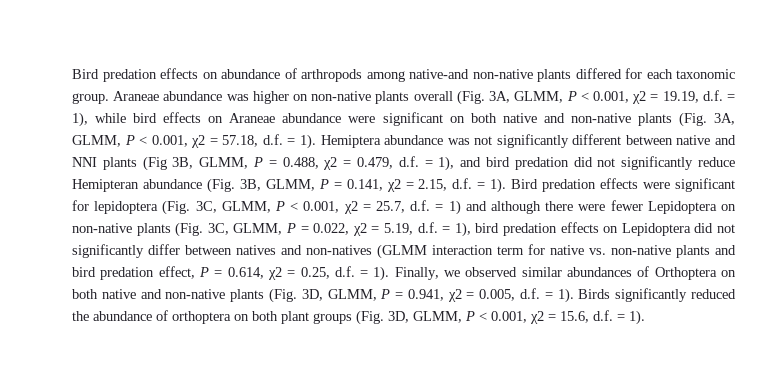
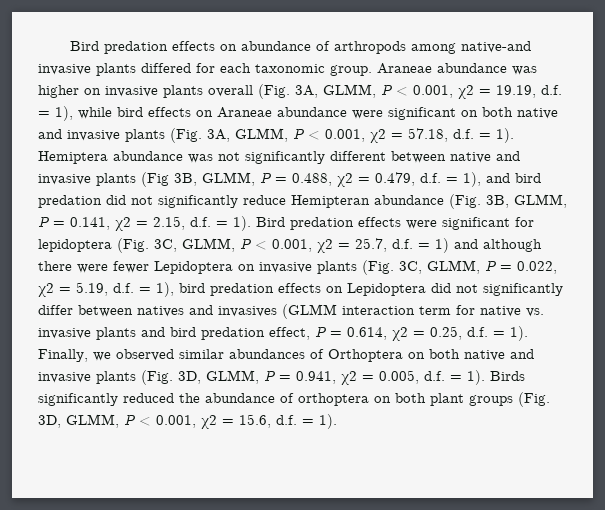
- Bird predation effects on abundance of arthropods among native-and non-native plants differed for each taxonomic group.
+ Bird predation effects on abundance of arthropods among native-and invasive plants differed for each taxonomic group.
- Araneae abundance was higher on non-native plants overall (Fig. 3A, GLMM, P < 0.001, χ2 = 19.19, d.f. = 1), while bird effects on Araneae abundance were significant on both native and non-native plants (Fig. 3A, GLMM, P < 0.001, χ2 = 57.18, d.f. = 1).
+ Araneae abundance was higher on invasive plants overall (Fig. 3A, GLMM, P < 0.001, χ2 = 19.19, d.f. = 1), while bird effects on Araneae abundance were significant on both native and invasive plants (Fig. 3A, GLMM, P < 0.001, χ2 = 57.18, d.f. = 1).
- Hemiptera abundance was not significantly different between native and NNI plants (Fig 3B, GLMM, P = 0.488, χ2 = 0.479, d.f. = 1), and bird predation did not significantly reduce Hemipteran abundance (Fig. 3B, GLMM, P = 0.141, χ2 = 2.15, d.f. = 1).
+ Hemiptera abundance was not significantly different between native and invasive plants (Fig 3B, GLMM, P = 0.488, χ2 = 0.479, d.f. = 1), and bird predation did not significantly reduce Hemipteran abundance (Fig. 3B, GLMM, P = 0.141, χ2 = 2.15, d.f. = 1).
- Bird predation effects were significant for lepidoptera (Fig. 3C, GLMM, P < 0.001, χ2 = 25.7, d.f. = 1) and although there were fewer Lepidoptera on non-native plants (Fig. 3C, GLMM, P = 0.022, χ2 = 5.19, d.f. = 1), bird predation effects on Lepidoptera did not significantly differ between natives and non-natives (GLMM interaction term for native vs. non-native plants and bird predation effect, P = 0.614, χ2 = 0.25, d.f. = 1).
+ Bird predation effects were significant for lepidoptera (Fig. 3C, GLMM, P < 0.001, χ2 = 25.7, d.f. = 1) and although there were fewer Lepidoptera on invasive plants (Fig. 3C, GLMM, P = 0.022, χ2 = 5.19, d.f. = 1), bird predation effects on Lepidoptera did not significantly differ between natives and invasives (GLMM interaction term for native vs. invasive plants and bird predation effect, P = 0.614, χ2 = 0.25, d.f. = 1).
- Finally, we observed similar abundances of Orthoptera on both native and non-native plants (Fig. 3D, GLMM, P = 0.941, χ2 = 0.005, d.f. = 1).
+ Finally, we observed similar abundances of Orthoptera on both native and invasive plants (Fig. 3D, GLMM, P = 0.941, χ2 = 0.005, d.f. = 1).

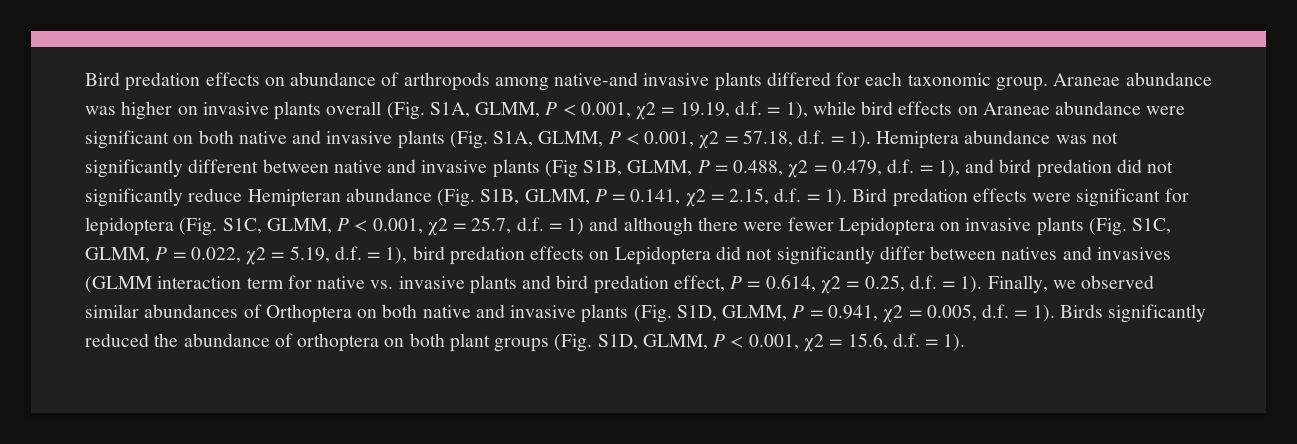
- Araneae abundance was higher on invasive plants overall (Fig. 3A, GLMM, P < 0.001, χ2 = 19.19, d.f. = 1), while bird effects on Araneae abundance were significant on both native and invasive plants (Fig. 3A, GLMM, P < 0.001, χ2 = 57.18, d.f. = 1).
+ Araneae abundance was higher on invasive plants overall (Fig. S1A, GLMM, P < 0.001, χ2 = 19.19, d.f. = 1), while bird effects on Araneae abundance were significant on both native and invasive plants (Fig. S1A, GLMM, P < 0.001, χ2 = 57.18, d.f. = 1).
- Hemiptera abundance was not significantly different between native and invasive plants (Fig 3B, GLMM, P = 0.488, χ2 = 0.479, d.f. = 1), and bird predation did not significantly reduce Hemipteran abundance (Fig. 3B, GLMM, P = 0.141, χ2 = 2.15, d.f. = 1).
+ Hemiptera abundance was not significantly different between native and invasive plants (Fig S1B, GLMM, P = 0.488, χ2 = 0.479, d.f. = 1), and bird predation did not significantly reduce Hemipteran abundance (Fig. S1B, GLMM, P = 0.141, χ2 = 2.15, d.f. = 1).
- Bird predation effects were significant for lepidoptera (Fig. 3C, GLMM, P < 0.001, χ2 = 25.7, d.f. = 1) and although there were fewer Lepidoptera on invasive plants (Fig. 3C, GLMM, P = 0.022, χ2 = 5.19, d.f. = 1), bird predation effects on Lepidoptera did not significantly differ between natives and invasives (GLMM interaction term for native vs. invasive plants and bird predation effect, P = 0.614, χ2 = 0.25, d.f. = 1).
+ Bird predation effects were significant for lepidoptera (Fig. S1C, GLMM, P < 0.001, χ2 = 25.7, d.f. = 1) and although there were fewer Lepidoptera on invasive plants (Fig. S1C, GLMM, P = 0.022, χ2 = 5.19, d.f. = 1), bird predation effects on Lepidoptera did not significantly differ between natives and invasives (GLMM interaction term for native vs. invasive plants and bird predation effect, P = 0.614, χ2 = 0.25, d.f. = 1).
- Finally, we observed similar abundances of Orthoptera on both native and invasive plants (Fig. 3D, GLMM, P = 0.941, χ2 = 0.005, d.f. = 1).
+ Finally, we observed similar abundances of Orthoptera on both native and invasive plants (Fig. S1D, GLMM, P = 0.941, χ2 = 0.005, d.f. = 1).
- Birds significantly reduced the abundance of orthoptera on both plant groups (Fig. 3D, GLMM, P < 0.001, χ2 = 15.6, d.f. = 1).
+ Birds significantly reduced the abundance of orthoptera on both plant groups (Fig. S1D, GLMM, P < 0.001, χ2 = 15.6, d.f. = 1).

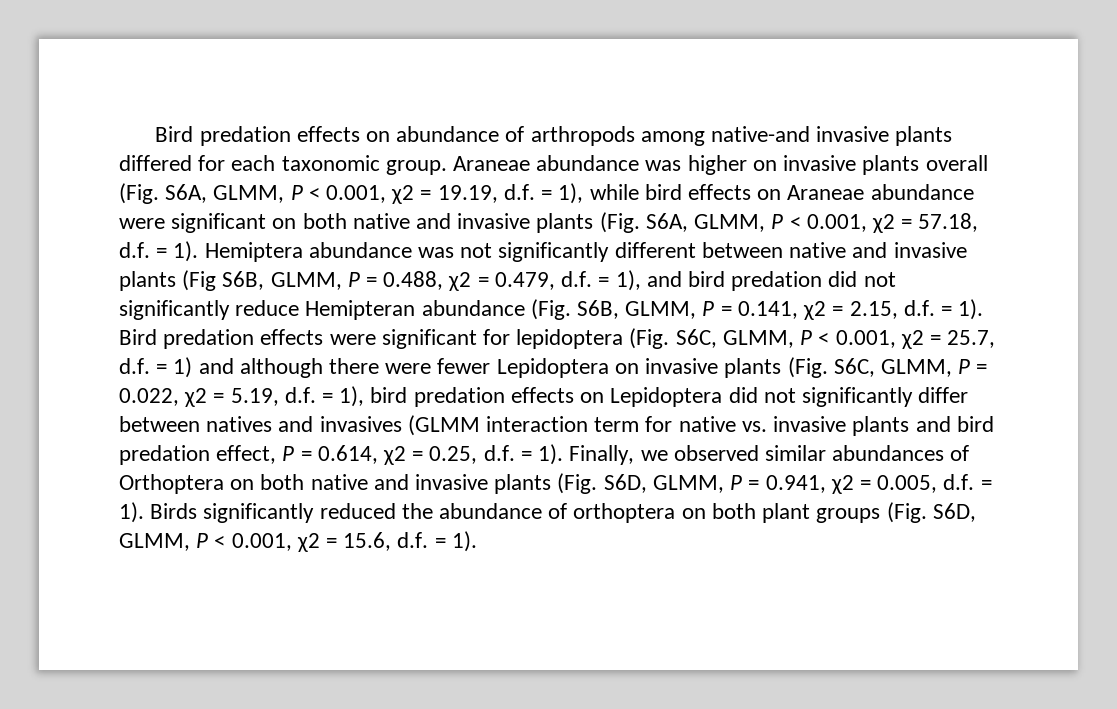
- Araneae abundance was higher on invasive plants overall (Fig. S1A, GLMM, P < 0.001, χ2 = 19.19, d.f. = 1), while bird effects on Araneae abundance were significant on both native and invasive plants (Fig. S1A, GLMM, P < 0.001, χ2 = 57.18, d.f. = 1).
+ Araneae abundance was higher on invasive plants overall (Fig. S6A, GLMM, P < 0.001, χ2 = 19.19, d.f. = 1), while bird effects on Araneae abundance were significant on both native and invasive plants (Fig. S6A, GLMM, P < 0.001, χ2 = 57.18, d.f. = 1).
- Hemiptera abundance was not significantly different between native and invasive plants (Fig S1B, GLMM, P = 0.488, χ2 = 0.479, d.f. = 1), and bird predation did not significantly reduce Hemipteran abundance (Fig. S1B, GLMM, P = 0.141, χ2 = 2.15, d.f. = 1).
+ Hemiptera abundance was not significantly different between native and invasive plants (Fig S6B, GLMM, P = 0.488, χ2 = 0.479, d.f. = 1), and bird predation did not significantly reduce Hemipteran abundance (Fig. S6B, GLMM, P = 0.141, χ2 = 2.15, d.f. = 1).
- Bird predation effects were significant for lepidoptera (Fig. S1C, GLMM, P < 0.001, χ2 = 25.7, d.f. = 1) and although there were fewer Lepidoptera on invasive plants (Fig. S1C, GLMM, P = 0.022, χ2 = 5.19, d.f. = 1), bird predation effects on Lepidoptera did not significantly differ between natives and invasives (GLMM interaction term for native vs. invasive plants and bird predation effect, P = 0.614, χ2 = 0.25, d.f. = 1).
+ Bird predation effects were significant for lepidoptera (Fig. S6C, GLMM, P < 0.001, χ2 = 25.7, d.f. = 1) and although there were fewer Lepidoptera on invasive plants (Fig. S6C, GLMM, P = 0.022, χ2 = 5.19, d.f. = 1), bird predation effects on Lepidoptera did not significantly differ between natives and invasives (GLMM interaction term for native vs. invasive plants and bird predation effect, P = 0.614, χ2 = 0.25, d.f. = 1).
- Finally, we observed similar abundances of Orthoptera on both native and invasive plants (Fig. S1D, GLMM, P = 0.941, χ2 = 0.005, d.f. = 1).
+ Finally, we observed similar abundances of Orthoptera on both native and invasive plants (Fig. S6D, GLMM, P = 0.941, χ2 = 0.005, d.f. = 1).
- Birds significantly reduced the abundance of orthoptera on both plant groups (Fig. S1D, GLMM, P < 0.001, χ2 = 15.6, d.f. = 1).
+ Birds significantly reduced the abundance of orthoptera on both plant groups (Fig. S6D, GLMM, P < 0.001, χ2 = 15.6, d.f. = 1).

